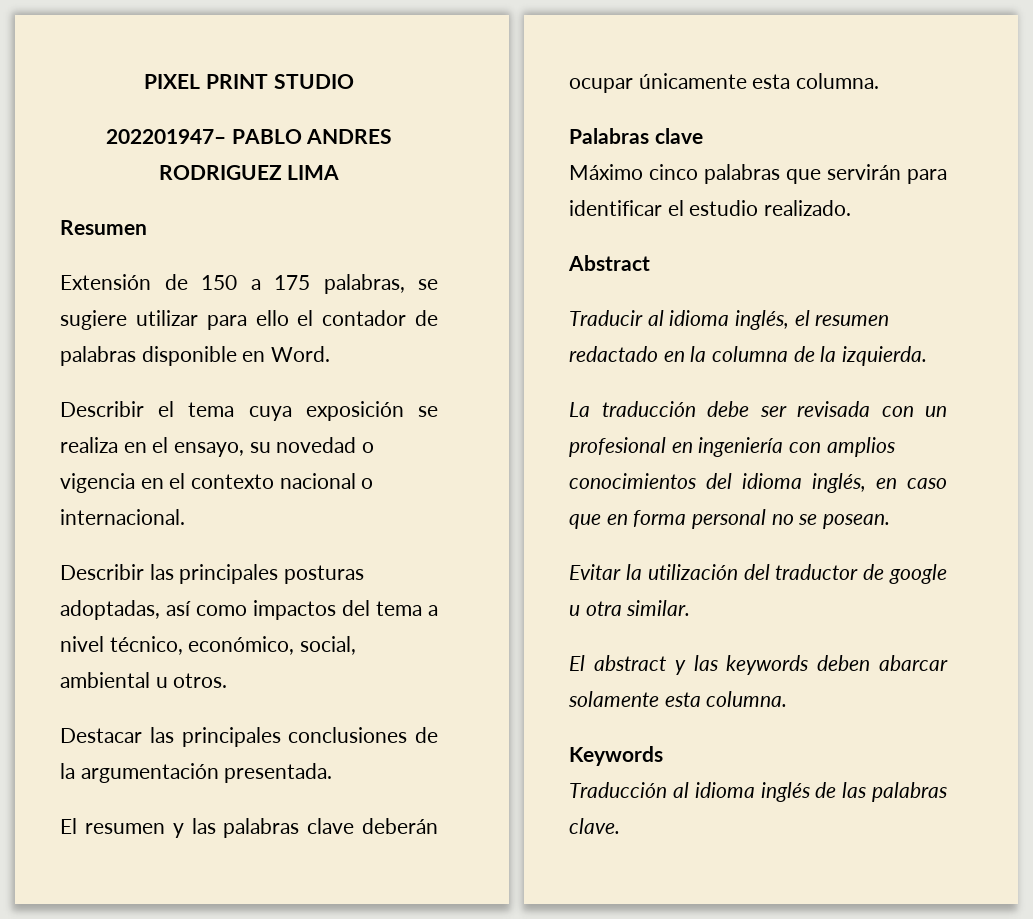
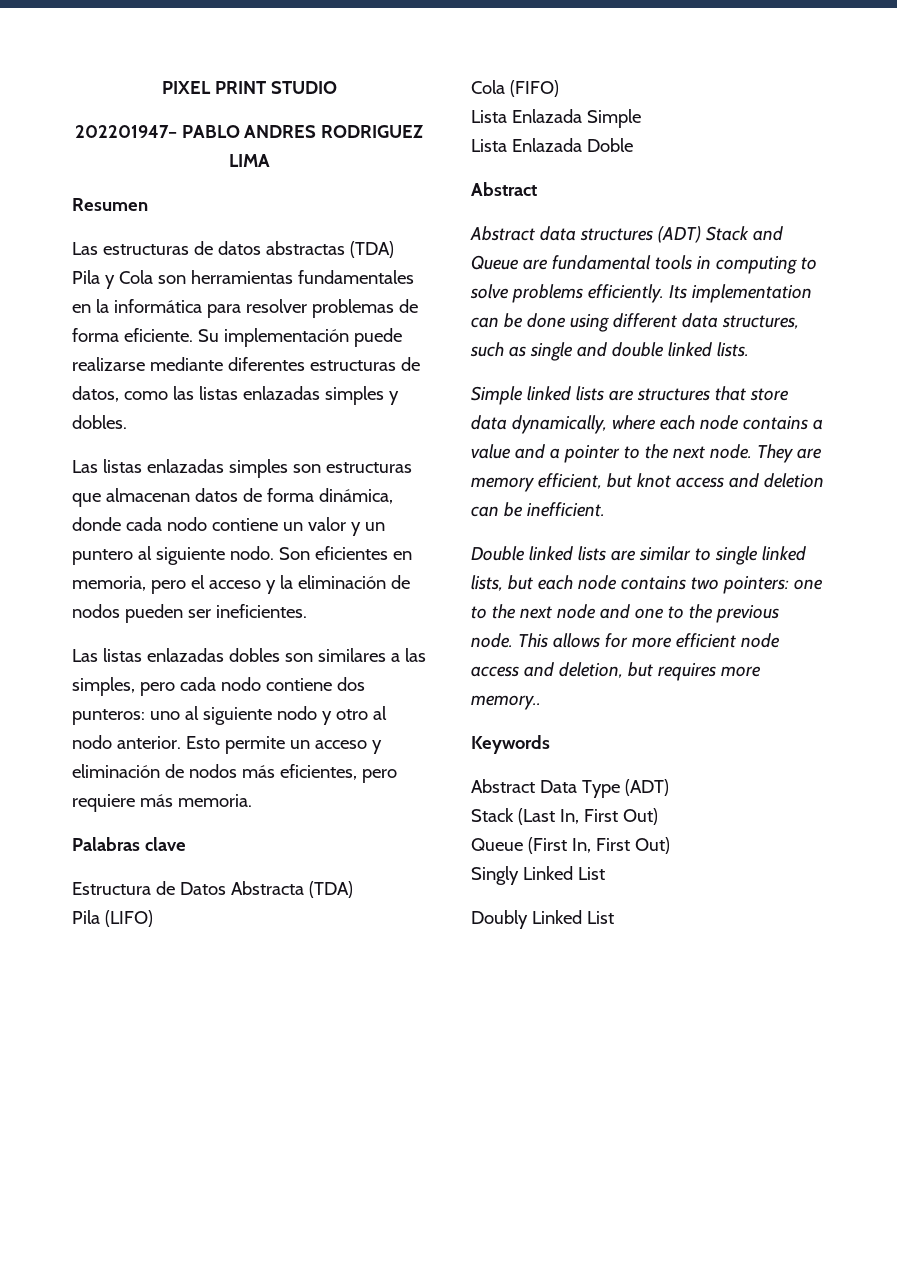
- Extensión de 150 a 175 palabras, se sugiere utilizar para ello el contador de palabras disponible en Word.
- Describir el tema cuya exposición se realiza en el ensayo, su novedad o vigencia en el contexto nacional o internacional.
- Describir las principales posturas adoptadas, así como impactos del tema a nivel técnico, económico, social, ambiental u otros.
- Destacar las principales conclusiones de la argumentación presentada.
- El resumen y las palabras clave deberán ocupar únicamente esta columna.
+ Las estructuras de datos abstractas (TDA) Pila y Cola son herramientas fundamentales en la informática para resolver problemas de forma eficiente. Su implementación puede realizarse mediante diferentes estructuras de datos, como las listas enlazadas simples y dobles.
+ Las listas enlazadas simples son estructuras que almacenan datos de forma dinámica, donde cada nodo contiene un valor y un puntero al siguiente nodo. Son eficientes en memoria, pero el acceso y la eliminación de nodos pueden ser ineficientes.
+ Las listas enlazadas dobles son similares a las simples, pero cada nodo contiene dos punteros: uno al siguiente nodo y otro al nodo anterior. Esto permite un acceso y eliminación de nodos más eficientes, pero requiere más memoria.
  Palabras clave
- Máximo cinco palabras que servirán para identificar el estudio realizado.
+ Estructura de Datos Abstracta (TDA)
+ Pila (LIFO)
+ Cola (FIFO)
+ Lista Enlazada Simple
+ Lista Enlazada Doble
  Abstract
- Traducir al idioma inglés, el resumen redactado en la columna de la izquierda.
- La traducción debe ser revisada con un profesional en ingeniería con amplios conocimientos del idioma inglés, en caso que en forma personal no se posean.
- Evitar la utilización del traductor de google u otra similar.
- El abstract y las keywords deben abarcar solamente esta columna.
+ Abstract data structures (ADT) Stack and Queue are fundamental tools in computing to solve problems efficiently. Its implementation can be done using different data structures, such as single and double linked lists.
+ Simple linked lists are structures that store data dynamically, where each node contains a value and a pointer to the next node. They are memory efficient, but knot access and deletion can be inefficient.
+ Double linked lists are similar to single linked lists, but each node contains two pointers: one to the next node and one to the previous node. This allows for more efficient node access and deletion, but requires more memory..
  Keywords
- Traducción al idioma inglés de las palabras clave.
+ Abstract Data Type (ADT)
+ Stack (Last In, First Out)
+ Queue (First In, First Out)
+ Singly Linked List
+ Doubly Linked List

